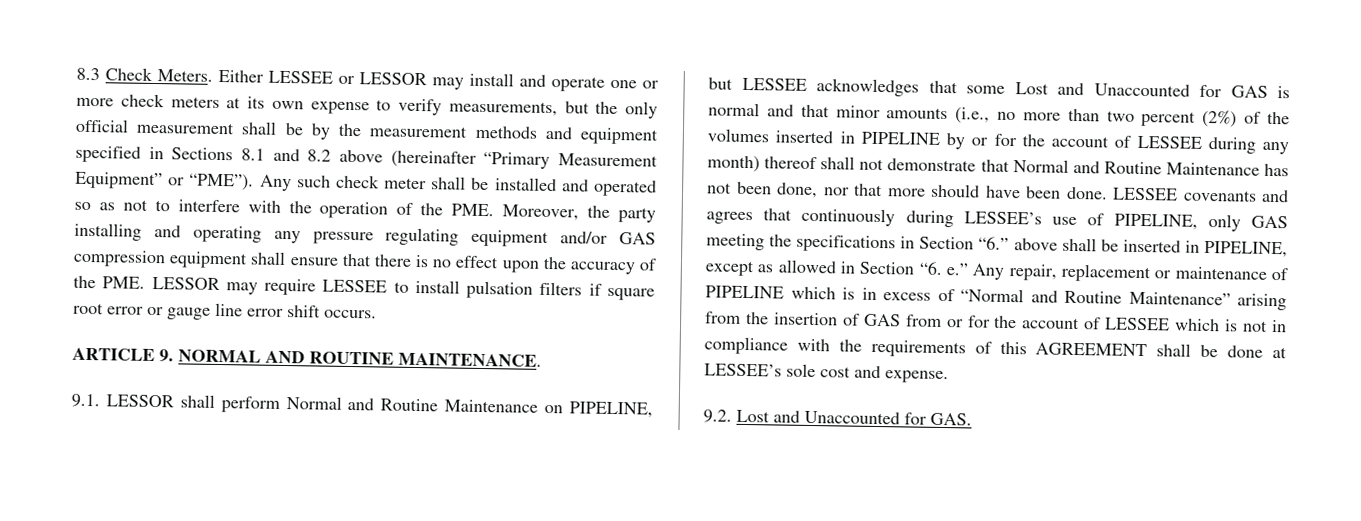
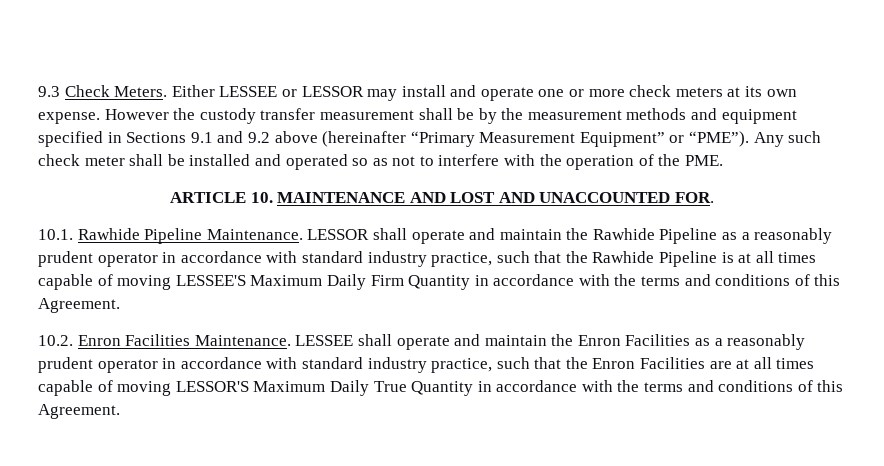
- 8.3 Check Meters.
+ 9.3 Check Meters.
- Either LESSEE or LESSOR may install and operate one or more check meters at its own expense to verify measurements, but the only official measurement shall be by the measurement methods and equipment specified in Sections 8.1 and 8.2 above (hereinafter “Primary Measurement Equipment” or “PME”).
+ Either LESSEE or LESSOR may install and operate one or more check meters at its own expense. However the custody transfer measurement shall be by the measurement methods and equipment specified in Sections 9.1 and 9.2 above (hereinafter “Primary Measurement Equipment” or “PME”).
- Any such check meter shall be installed and operated so as not to interfere with the operation of the PME. Moreover, the party installing and operating any pressure regulating equipment and/or GAS compression equipment shall ensure that there is no effect upon the accuracy of the PME. LESSOR may require LESSEE to install pulsation filters if square root error or gauge line error shift occurs.
- ARTICLE 9. NORMAL AND ROUTINE MAINTENANCE.
- 9.1. LESSOR shall perform Normal and Routine Maintenance on PIPELINE, but LESSEE acknowledges that some Lost and Unaccounted for GAS is normal and that minor amounts (i.e., no more than two percent (2%) of the volumes inserted in PIPELINE by or for the account of LESSEE during any month) thereof shall not demonstrate that Normal and Routine Maintenance has not been done, nor that more should have been done. LESSEE covenants and agrees that continuously during LESSEE’s use of PIPELINE, only GAS meeting the specifications in Section “6.” above shall be inserted in PIPELINE, except as allowed in Section “6. e.” Any repair, replacement or maintenance of PIPELINE which is in excess of “Normal and Routine Maintenance” arising from the insertion of GAS from or for the account of LESSEE which is not in compliance with the requirements of this AGREEMENT shall be done at LESSEE’s sole cost and expense.
- 9.2. Lost and Unaccounted for GAS.
+ Any such check meter shall be installed and operated so as not to interfere with the operation of the PME.
+ ARTICLE 10. MAINTENANCE AND LOST AND UNACCOUNTED FOR.
+ 10.1. Rawhide Pipeline Maintenance. LESSOR shall operate and maintain the Rawhide Pipeline as a reasonably prudent operator in accordance with standard industry practice, such that the Rawhide Pipeline is at all times capable of moving LESSEE'S Maximum Daily Firm Quantity in accordance with the terms and conditions of this Agreement.
+ 10.2. Enron Facilities Maintenance. LESSEE shall operate and maintain the Enron Facilities as a reasonably prudent operator in accordance with standard industry practice, such that the Enron Facilities are at all times capable of moving LESSOR'S Maximum Daily True Quantity in accordance with the terms and conditions of this Agreement.

